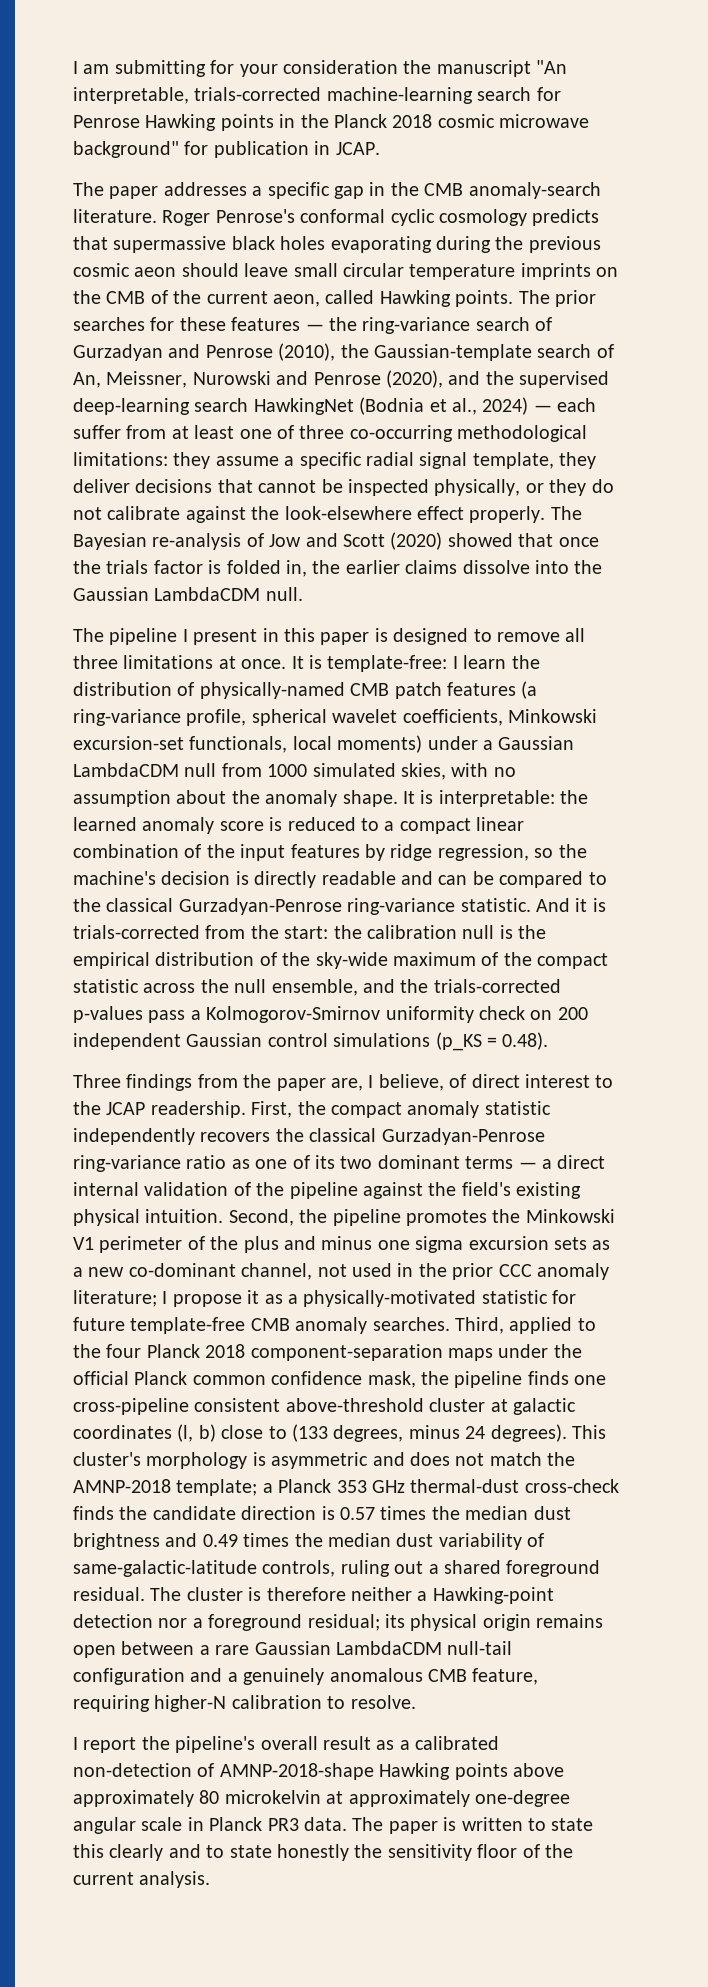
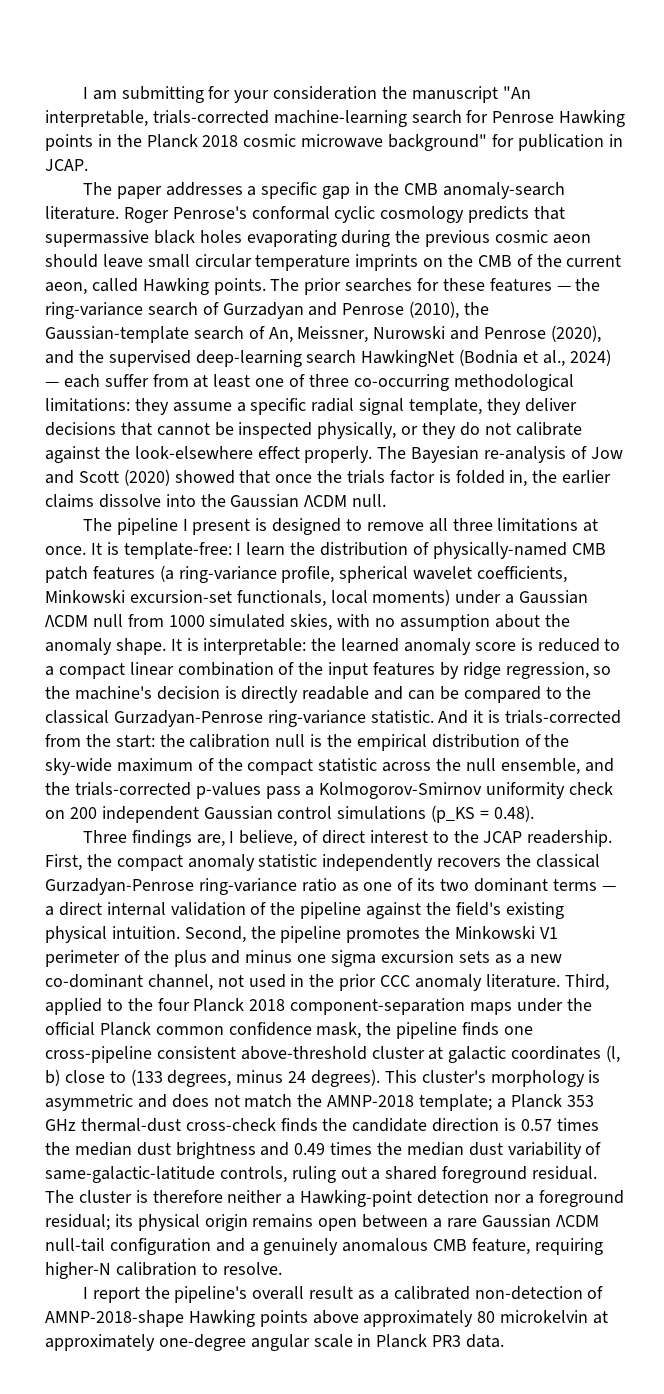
- The Bayesian re-analysis of Jow and Scott (2020) showed that once the trials factor is folded in, the earlier claims dissolve into the Gaussian LambdaCDM null.
+ The Bayesian re-analysis of Jow and Scott (2020) showed that once the trials factor is folded in, the earlier claims dissolve into the Gaussian ΛCDM null.
- The pipeline I present in this paper is designed to remove all three limitations at once.
+ The pipeline I present is designed to remove all three limitations at once.
- It is template-free: I learn the distribution of physically-named CMB patch features (a ring-variance profile, spherical wavelet coefficients, Minkowski excursion-set functionals, local moments) under a Gaussian LambdaCDM null from 1000 simulated skies, with no assumption about the anomaly shape.
+ It is template-free: I learn the distribution of physically-named CMB patch features (a ring-variance profile, spherical wavelet coefficients, Minkowski excursion-set functionals, local moments) under a Gaussian ΛCDM null from 1000 simulated skies, with no assumption about the anomaly shape.
- Three findings from the paper are, I believe, of direct interest to the JCAP readership.
+ Three findings are, I believe, of direct interest to the JCAP readership.
- Second, the pipeline promotes the Minkowski V1 perimeter of the plus and minus one sigma excursion sets as a new co-dominant channel, not used in the prior CCC anomaly literature; I propose it as a physically-motivated statistic for future template-free CMB anomaly searches.
+ Second, the pipeline promotes the Minkowski V1 perimeter of the plus and minus one sigma excursion sets as a new co-dominant channel, not used in the prior CCC anomaly literature.
- The cluster is therefore neither a Hawking-point detection nor a foreground residual; its physical origin remains open between a rare Gaussian LambdaCDM null-tail configuration and a genuinely anomalous CMB feature, requiring higher-N calibration to resolve.
+ The cluster is therefore neither a Hawking-point detection nor a foreground residual; its physical origin remains open between a rare Gaussian ΛCDM null-tail configuration and a genuinely anomalous CMB feature, requiring higher-N calibration to resolve.
- The paper is written to state this clearly and to state honestly the sensitivity floor of the current analysis.

